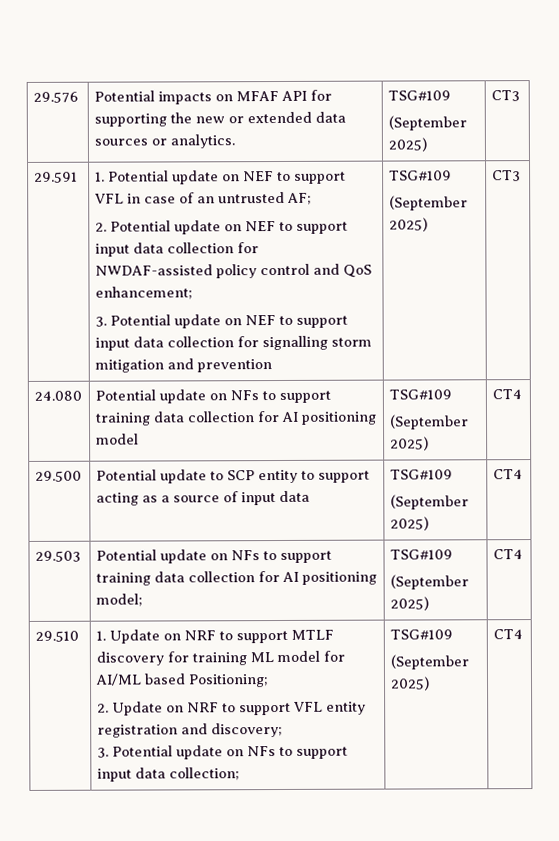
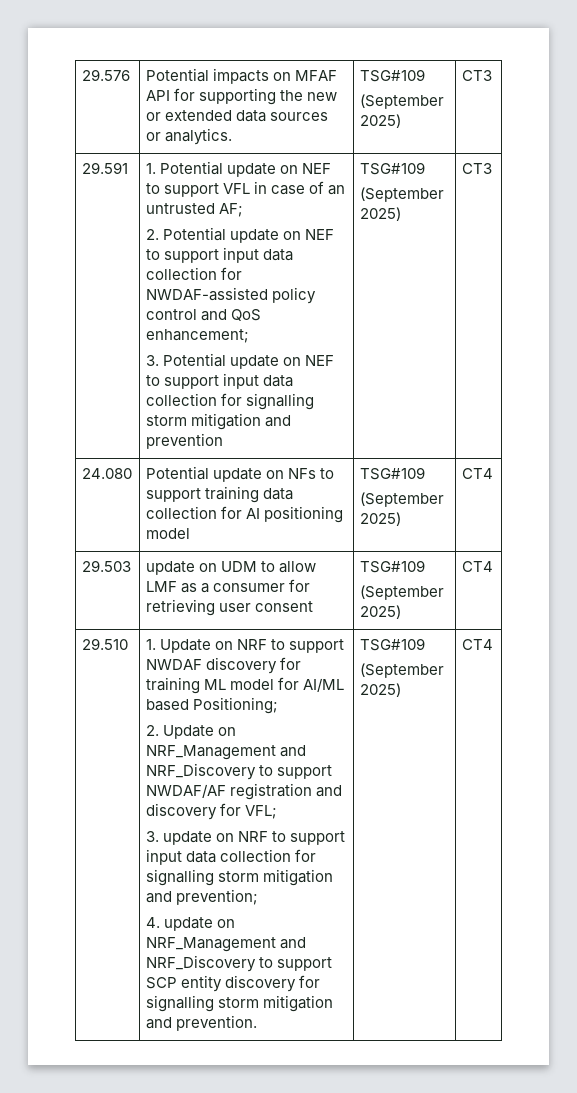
- 29.500 | Potential update to SCP entity to support acting as a source of input data | TSG#109
- (September 2025) | CT4
- 29.503 | Potential update on NFs to support training data collection for AI positioning model; | TSG#109
+ 29.503 | update on UDM to allow LMF as a consumer for retrieving user consent | TSG#109
- 1. Update on NRF to support MTLF discovery for training ML model for AI/ML based Positioning;
+ 1. Update on NRF to support NWDAF discovery for training ML model for AI/ML based Positioning;
- 2. Update on NRF to support VFL entity registration and discovery;
- 3. Potential update on NFs to support input data collection;
+ 2. Update on NRF_Management and NRF_Discovery to support NWDAF/AF registration and discovery for VFL;
+ 3. update on NRF to support input data collection for signalling storm mitigation and prevention;
+ 4. update on NRF_Management and NRF_Discovery to support SCP entity discovery for signalling storm mitigation and prevention.

